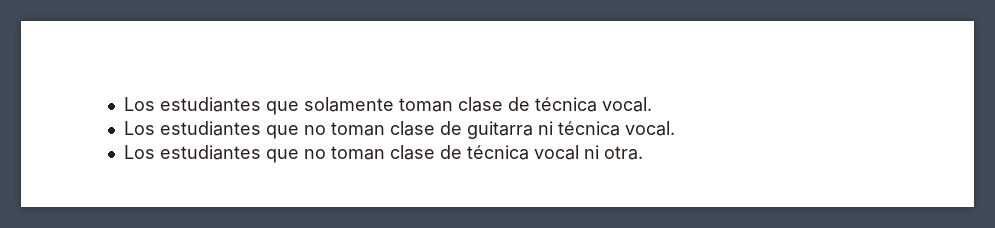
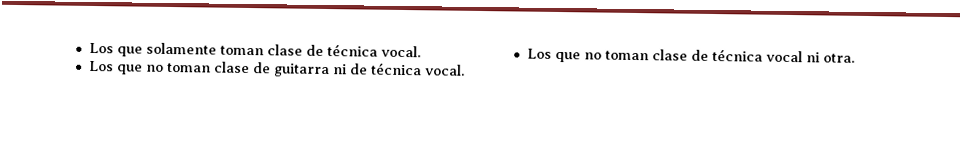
- Los estudiantes que solamente toman clase de técnica vocal.
+ Los que solamente toman clase de técnica vocal.
- Los estudiantes que no toman clase de guitarra ni técnica vocal.
- Los estudiantes que no toman clase de técnica vocal ni otra.
+ Los que no toman clase de guitarra ni de técnica vocal.
+ Los que no toman clase de técnica vocal ni otra.

